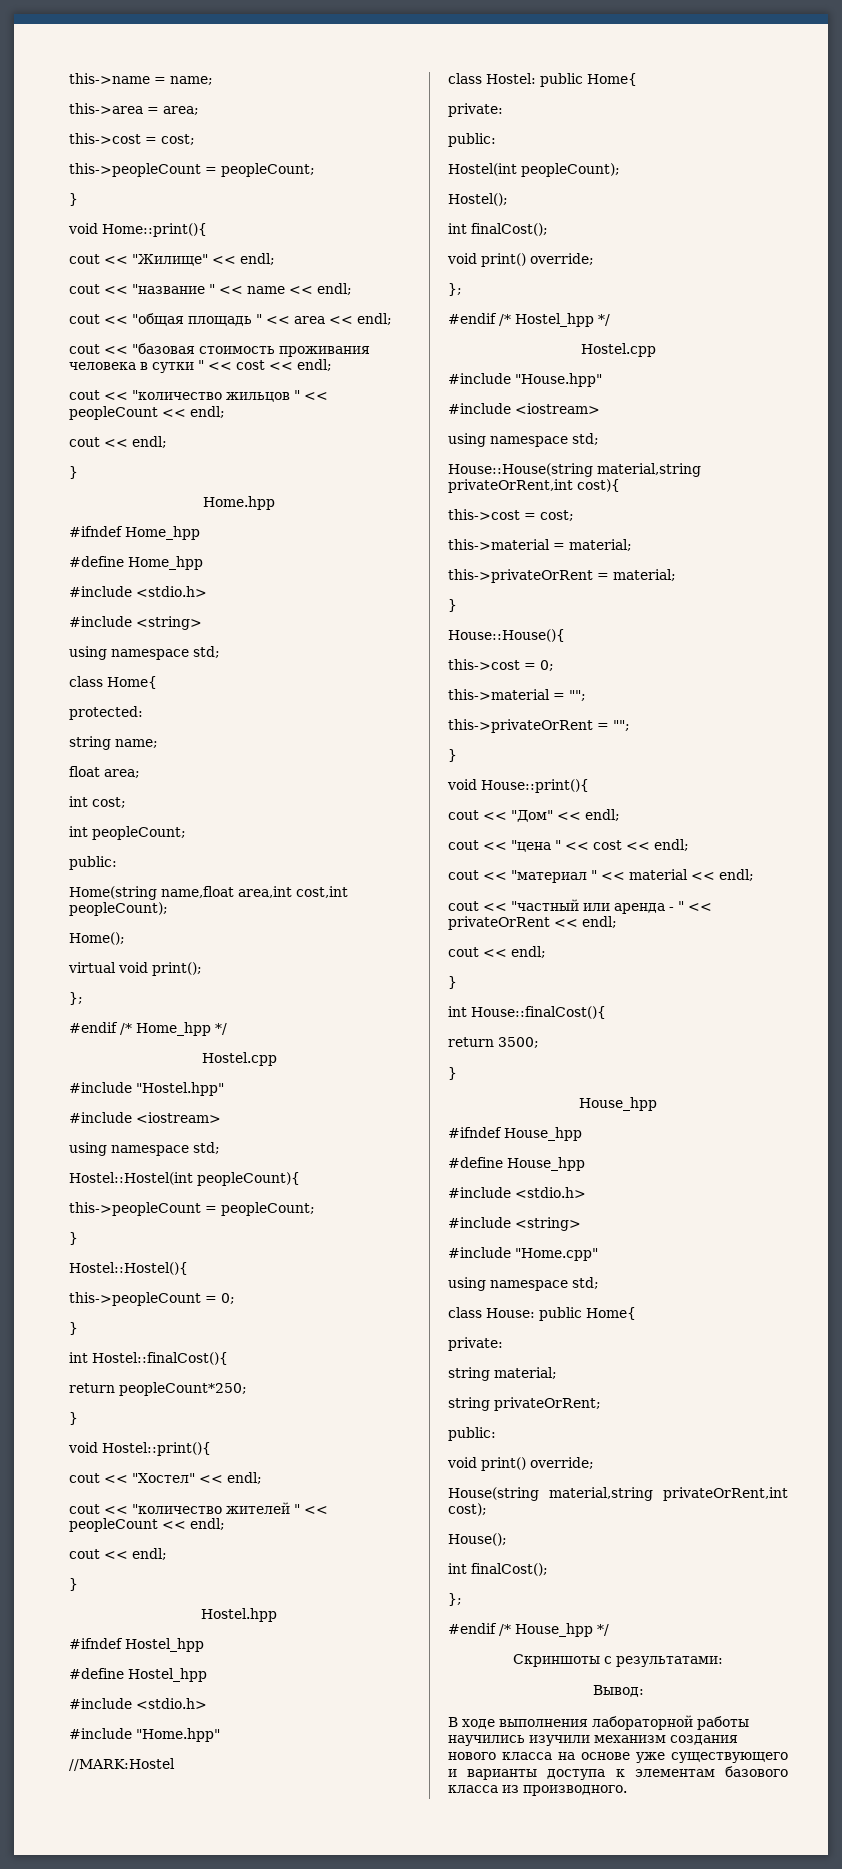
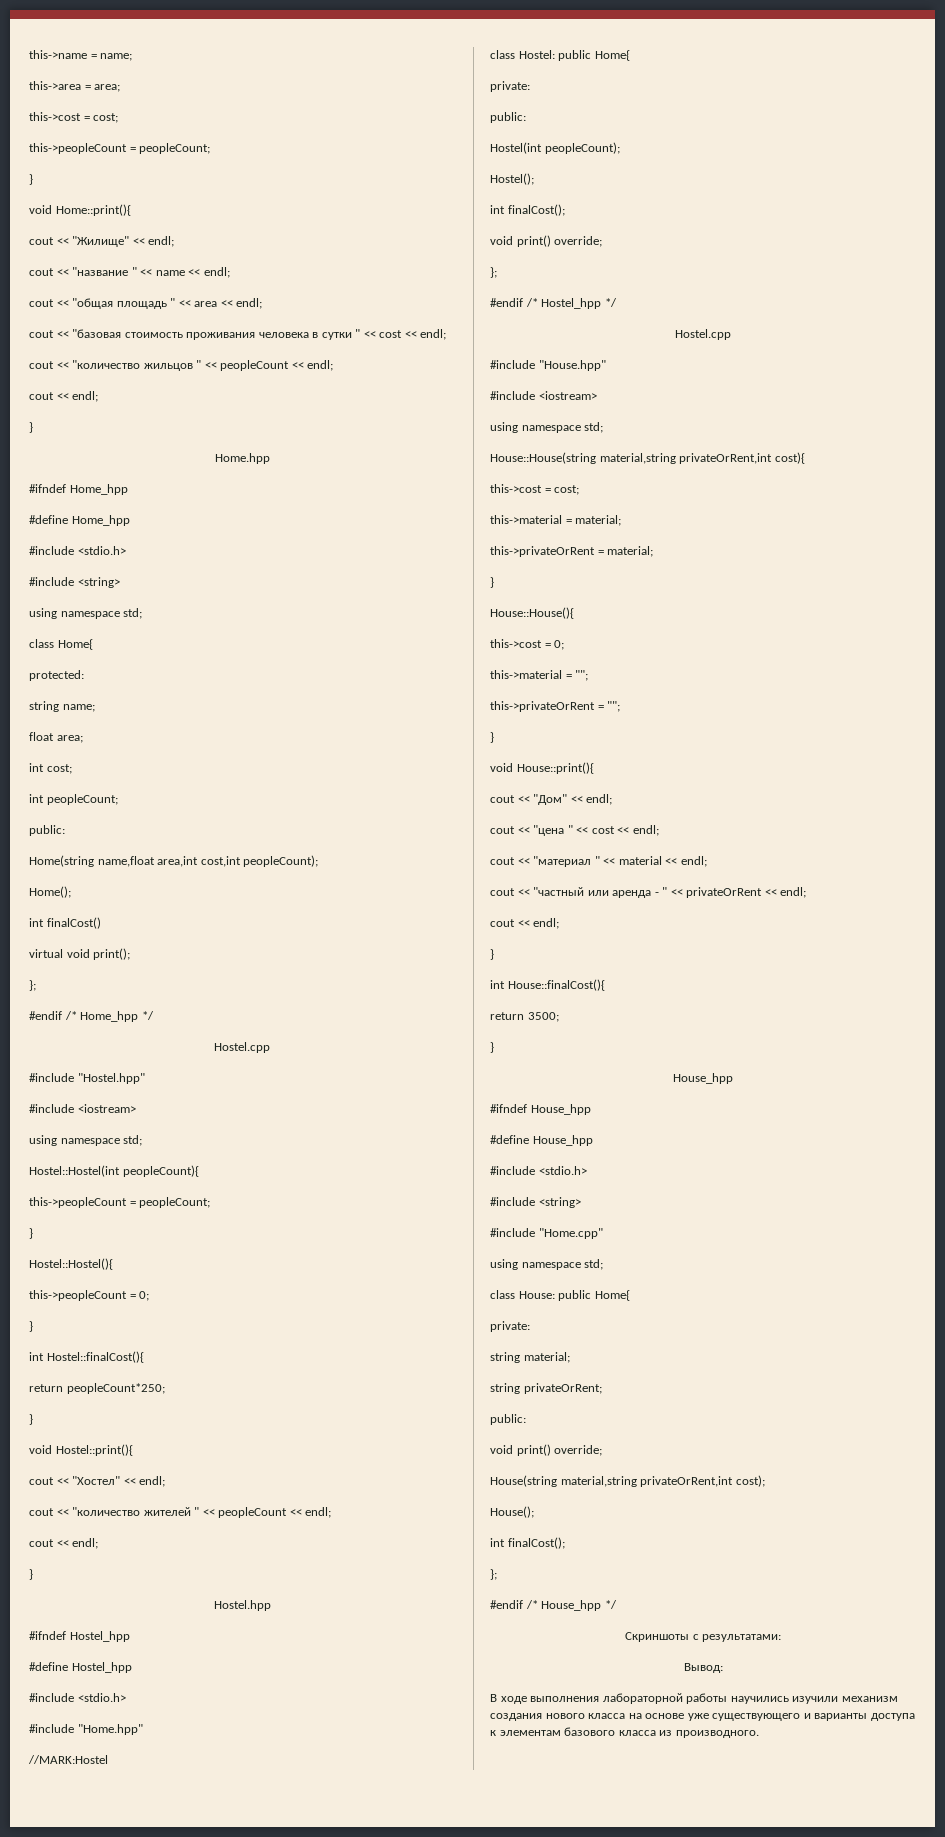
+ int finalCost()

